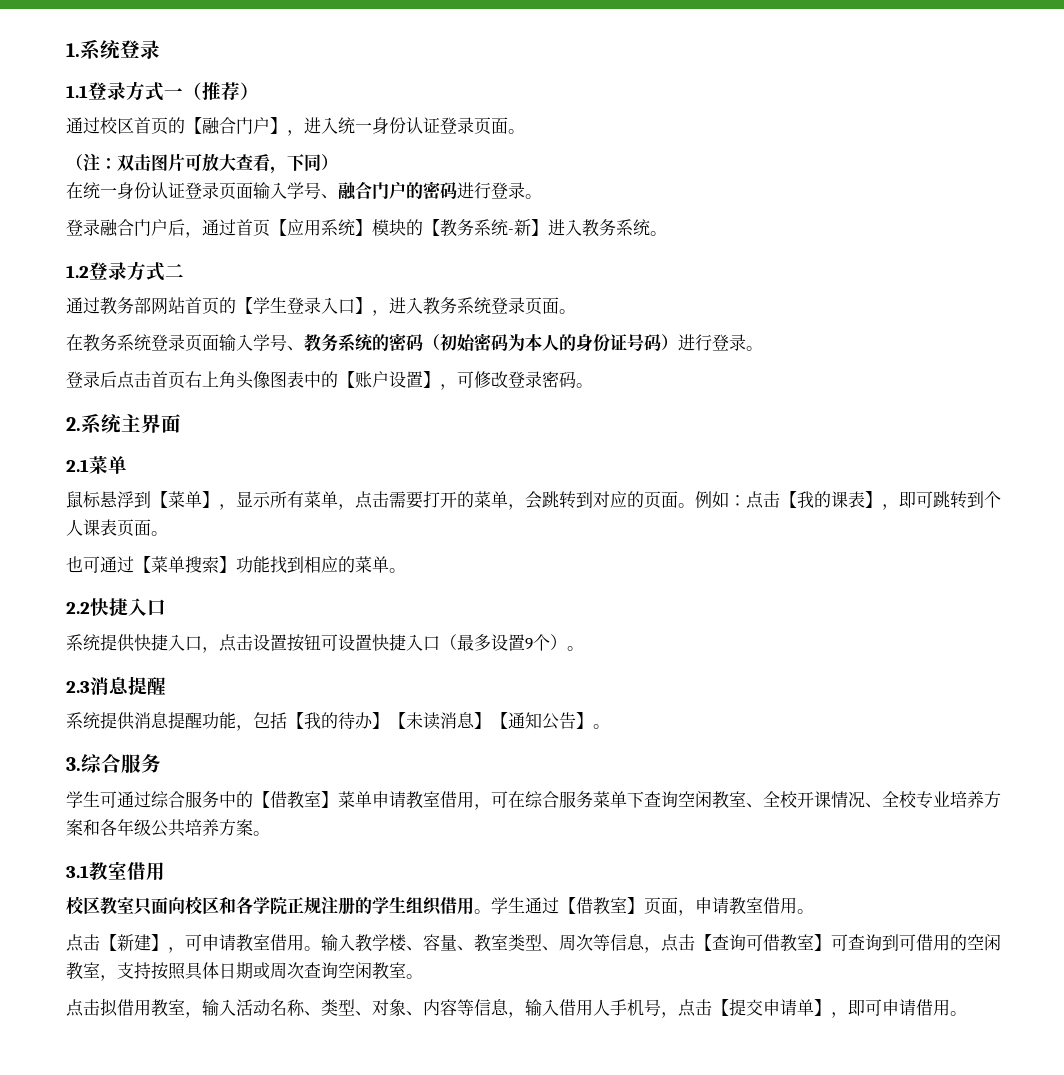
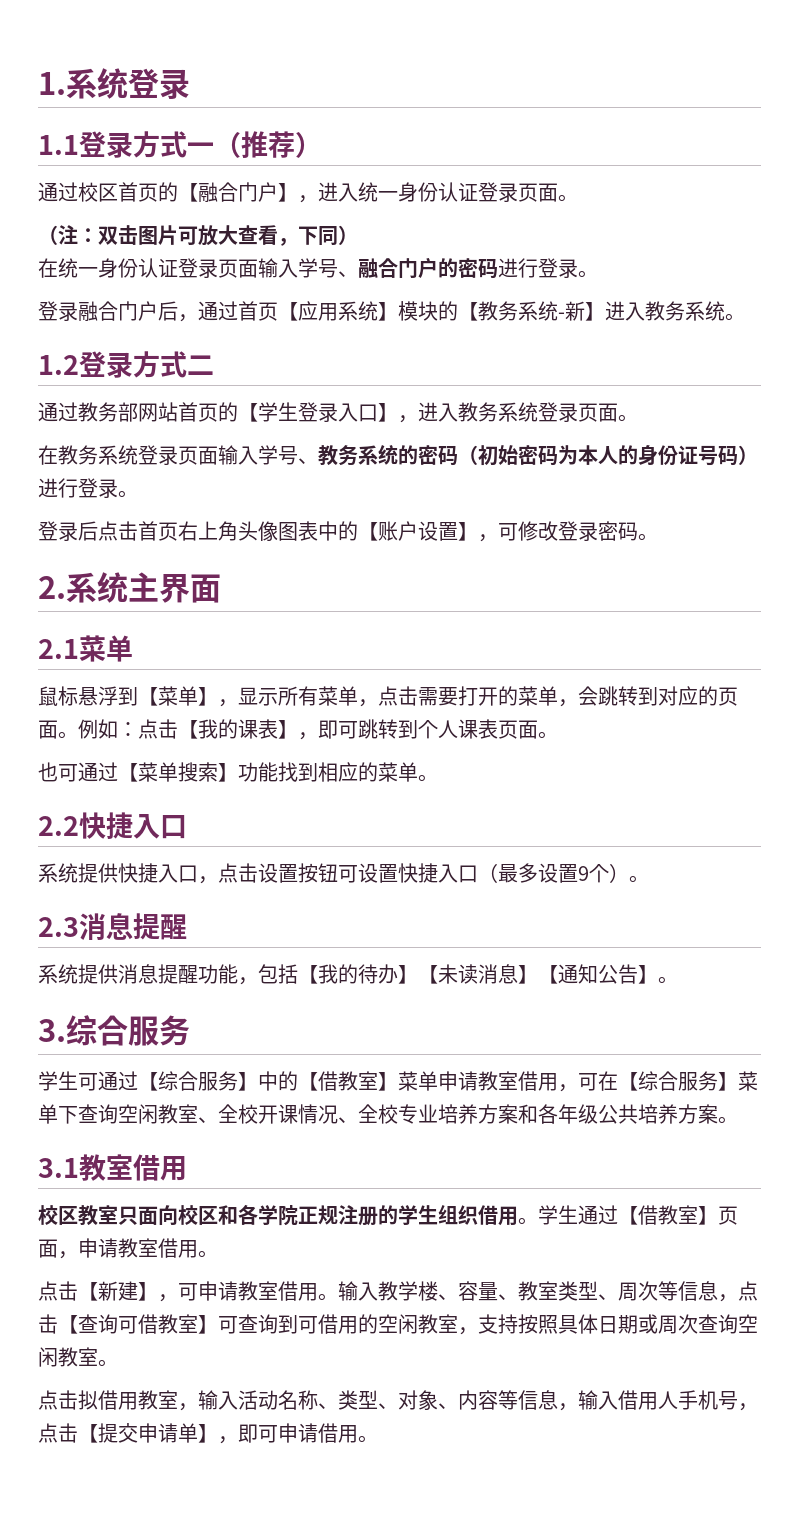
- 学生可通过综合服务中的【借教室】菜单申请教室借用，可在综合服务菜单下查询空闲教室、全校开课情况、全校专业培养方案和各年级公共培养方案。
+ 学生可通过【综合服务】中的【借教室】菜单申请教室借用，可在【综合服务】菜单下查询空闲教室、全校开课情况、全校专业培养方案和各年级公共培养方案。

